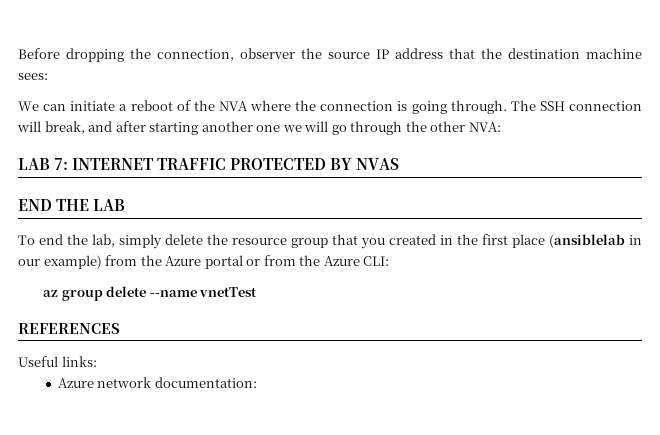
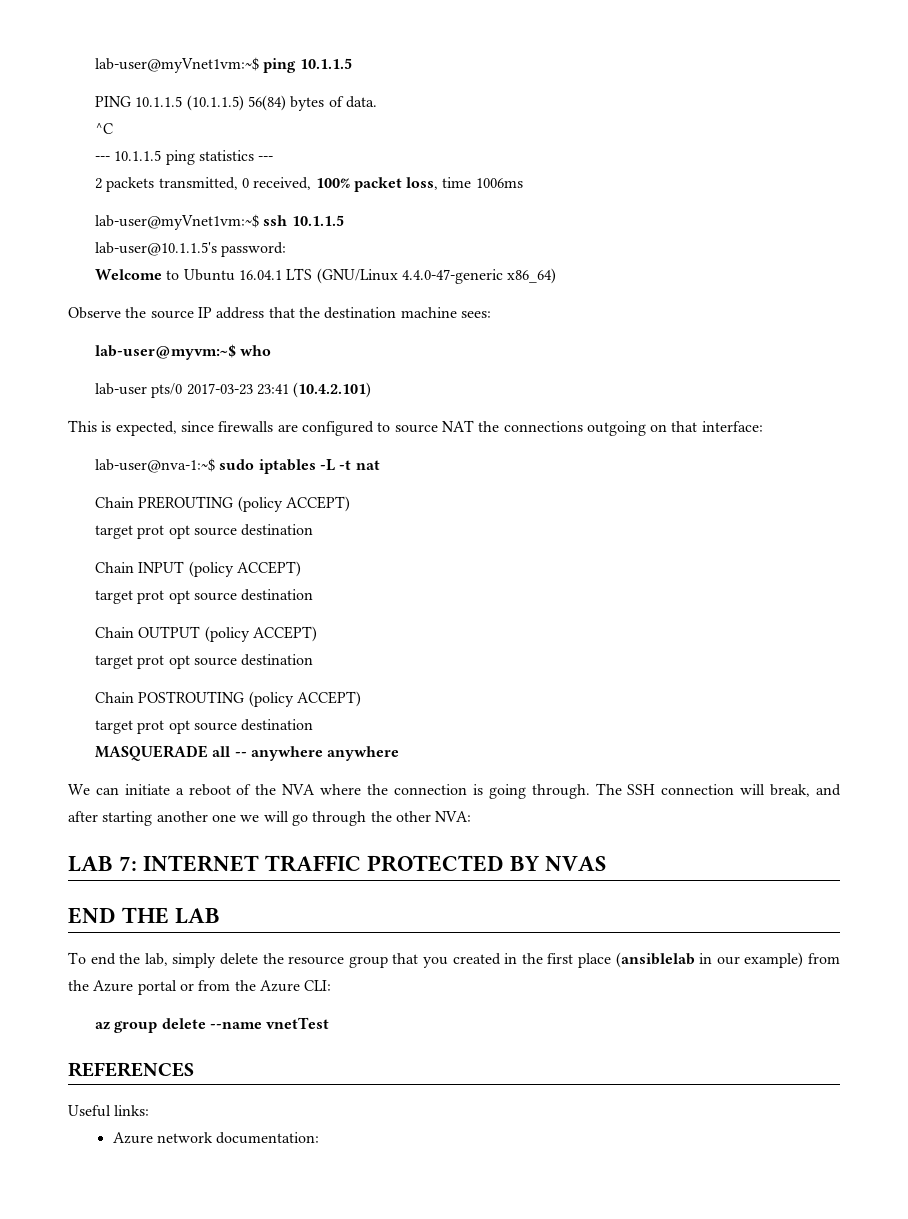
- Before dropping the connection, observer the source IP address that the destination machine sees:
+ lab-user@myVnet1vm:~$ ping 10.1.1.5
+ PING 10.1.1.5 (10.1.1.5) 56(84) bytes of data.
+ ^C
+ --- 10.1.1.5 ping statistics ---
+ 2 packets transmitted, 0 received, 100% packet loss, time 1006ms
+ lab-user@myVnet1vm:~$ ssh 10.1.1.5
+ lab-user@10.1.1.5's password:
+ Welcome to Ubuntu 16.04.1 LTS (GNU/Linux 4.4.0-47-generic x86_64)
+ Observe the source IP address that the destination machine sees:
+ lab-user@myvm:~$ who
+ lab-user pts/0 2017-03-23 23:41 (10.4.2.101)
+ This is expected, since firewalls are configured to source NAT the connections outgoing on that interface:
+ lab-user@nva-1:~$ sudo iptables -L -t nat
+ Chain PREROUTING (policy ACCEPT)
+ target prot opt source destination
+ Chain INPUT (policy ACCEPT)
+ target prot opt source destination
+ Chain OUTPUT (policy ACCEPT)
+ target prot opt source destination
+ Chain POSTROUTING (policy ACCEPT)
+ target prot opt source destination
+ MASQUERADE all -- anywhere anywhere

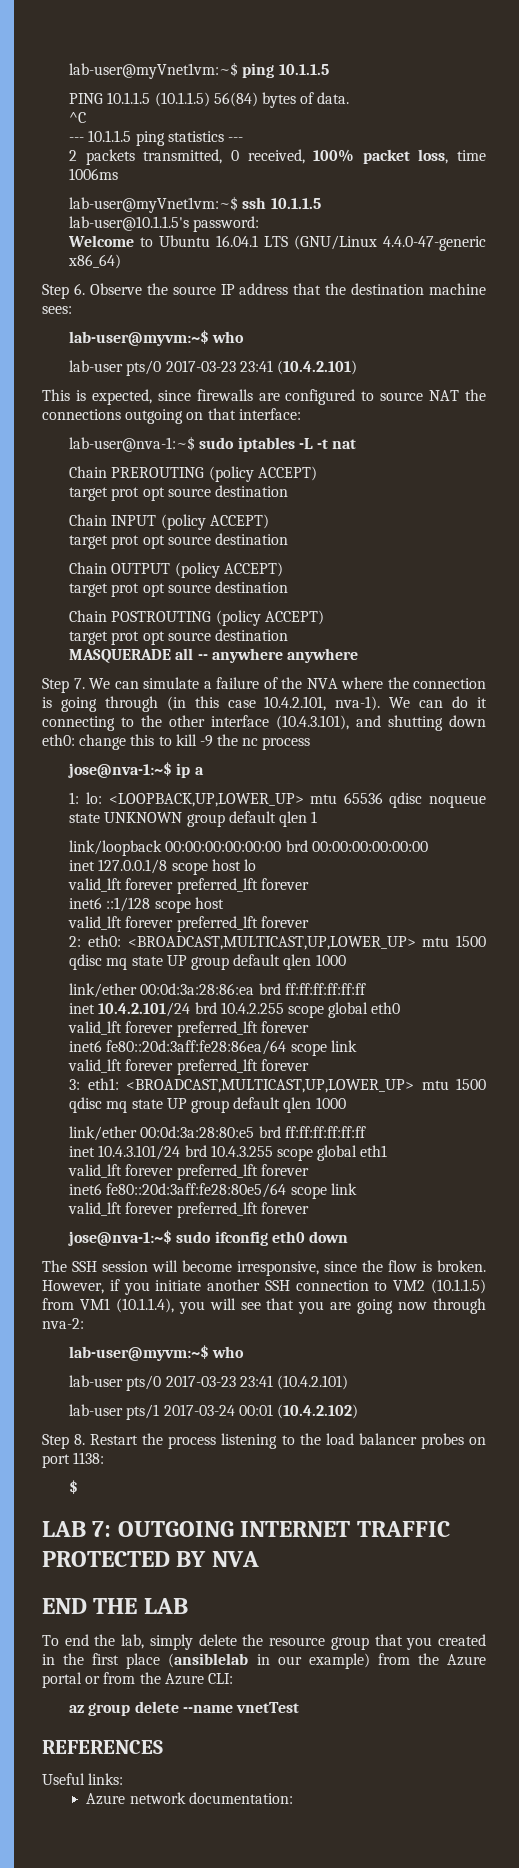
- Observe the source IP address that the destination machine sees:
+ Step 6. Observe the source IP address that the destination machine sees:
- We can initiate a reboot of the NVA where the connection is going through. The SSH connection will break, and after starting another one we will go through the other NVA:
+ Step 7. We can simulate a failure of the NVA where the connection is going through (in this case 10.4.2.101, nva-1). We can do it connecting to the other interface (10.4.3.101), and shutting down eth0: change this to kill -9 the nc process
+ jose@nva-1:~$ ip a
+ 1: lo: <LOOPBACK,UP,LOWER_UP> mtu 65536 qdisc noqueue state UNKNOWN group default qlen 1
+ link/loopback 00:00:00:00:00:00 brd 00:00:00:00:00:00
+ inet 127.0.0.1/8 scope host lo
+ valid_lft forever preferred_lft forever
+ inet6 ::1/128 scope host
+ valid_lft forever preferred_lft forever
+ 2: eth0: <BROADCAST,MULTICAST,UP,LOWER_UP> mtu 1500 qdisc mq state UP group default qlen 1000
+ link/ether 00:0d:3a:28:86:ea brd ff:ff:ff:ff:ff:ff
+ inet 10.4.2.101/24 brd 10.4.2.255 scope global eth0
+ valid_lft forever preferred_lft forever
+ inet6 fe80::20d:3aff:fe28:86ea/64 scope link
+ valid_lft forever preferred_lft forever
+ 3: eth1: <BROADCAST,MULTICAST,UP,LOWER_UP> mtu 1500 qdisc mq state UP group default qlen 1000
+ link/ether 00:0d:3a:28:80:e5 brd ff:ff:ff:ff:ff:ff
+ inet 10.4.3.101/24 brd 10.4.3.255 scope global eth1
+ valid_lft forever preferred_lft forever
+ inet6 fe80::20d:3aff:fe28:80e5/64 scope link
+ valid_lft forever preferred_lft forever
+ jose@nva-1:~$ sudo ifconfig eth0 down
+ The SSH session will become irresponsive, since the flow is broken. However, if you initiate another SSH connection to VM2 (10.1.1.5) from VM1 (10.1.1.4), you will see that you are going now through nva-2:
+ lab-user@myvm:~$ who
+ lab-user pts/0 2017-03-23 23:41 (10.4.2.101)
+ lab-user pts/1 2017-03-24 00:01 (10.4.2.102)
+ Step 8. Restart the process listening to the load balancer probes on port 1138:
+ $
- LAB 7: INTERNET TRAFFIC PROTECTED BY NVAS
+ LAB 7: OUTGOING INTERNET TRAFFIC PROTECTED BY NVA

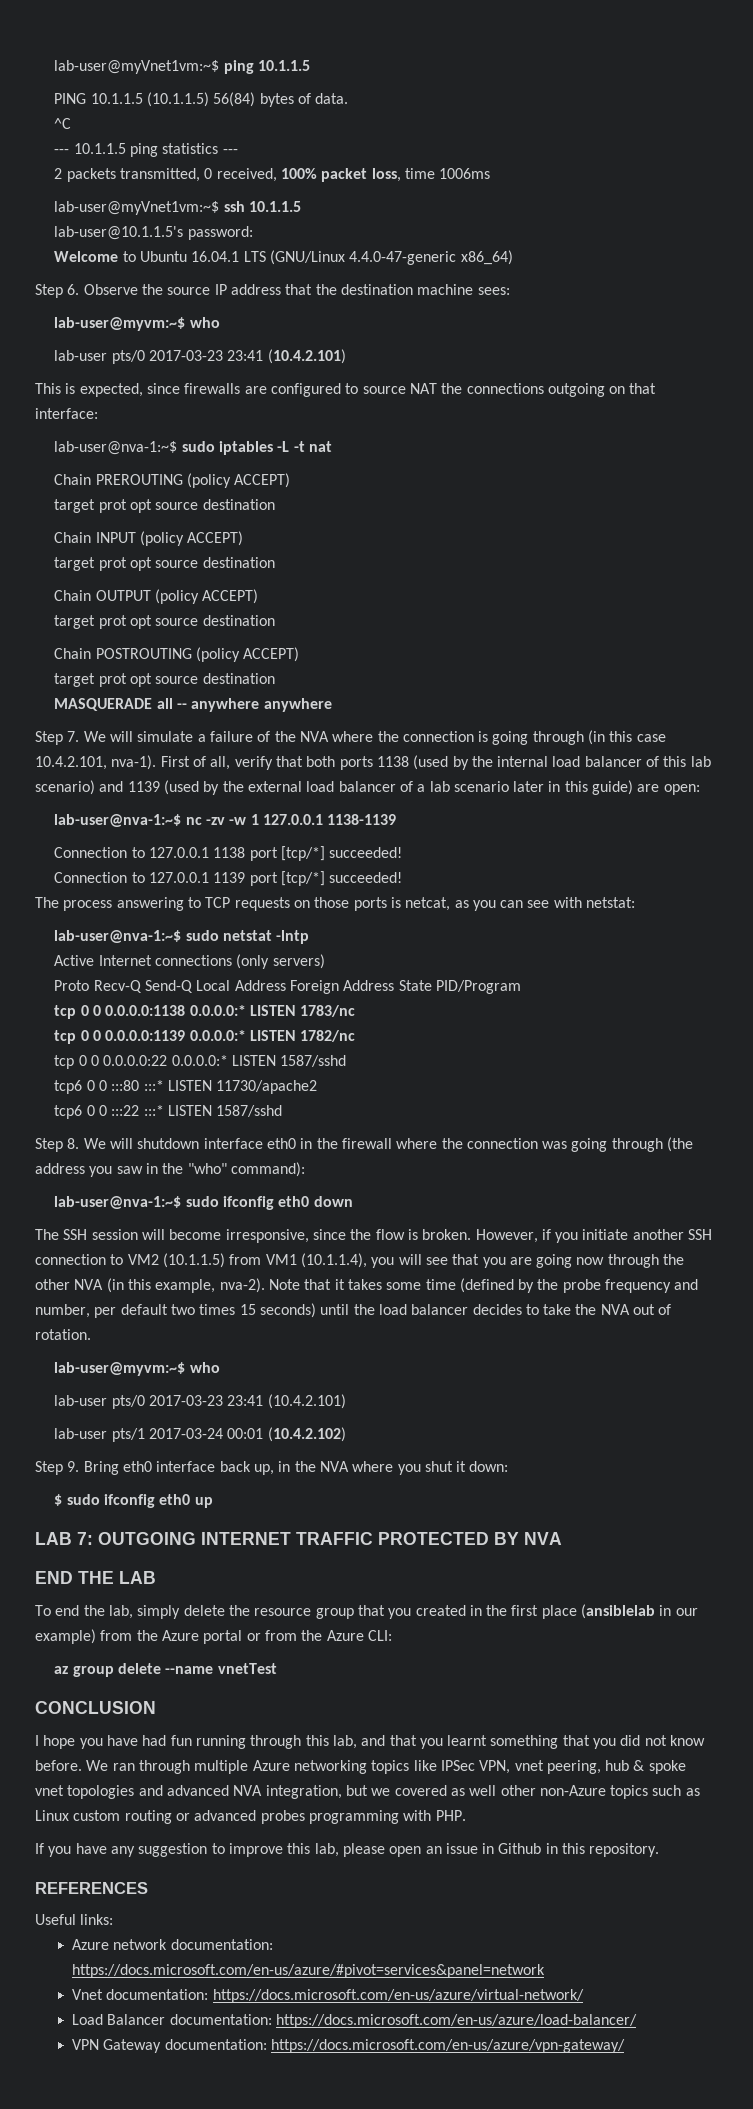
- Step 7. We can simulate a failure of the NVA where the connection is going through (in this case 10.4.2.101, nva-1).
+ Step 7. We will simulate a failure of the NVA where the connection is going through (in this case 10.4.2.101, nva-1).
- We can do it connecting to the other interface (10.4.3.101), and shutting down eth0: change this to kill -9 the nc process
- jose@nva-1:~$ ip a
- 1: lo: <LOOPBACK,UP,LOWER_UP> mtu 65536 qdisc noqueue state UNKNOWN group default qlen 1
- link/loopback 00:00:00:00:00:00 brd 00:00:00:00:00:00
- inet 127.0.0.1/8 scope host lo
- valid_lft forever preferred_lft forever
- inet6 ::1/128 scope host
- valid_lft forever preferred_lft forever
- 2: eth0: <BROADCAST,MULTICAST,UP,LOWER_UP> mtu 1500 qdisc mq state UP group default qlen 1000
- link/ether 00:0d:3a:28:86:ea brd ff:ff:ff:ff:ff:ff
- inet 10.4.2.101/24 brd 10.4.2.255 scope global eth0
- valid_lft forever preferred_lft forever
- inet6 fe80::20d:3aff:fe28:86ea/64 scope link
- valid_lft forever preferred_lft forever
- 3: eth1: <BROADCAST,MULTICAST,UP,LOWER_UP> mtu 1500 qdisc mq state UP group default qlen 1000
- link/ether 00:0d:3a:28:80:e5 brd ff:ff:ff:ff:ff:ff
- inet 10.4.3.101/24 brd 10.4.3.255 scope global eth1
- valid_lft forever preferred_lft forever
- inet6 fe80::20d:3aff:fe28:80e5/64 scope link
- valid_lft forever preferred_lft forever
- jose@nva-1:~$ sudo ifconfig eth0 down
+ First of all, verify that both ports 1138 (used by the internal load balancer of this lab scenario) and 1139 (used by the external load balancer of a lab scenario later in this guide) are open:
+ lab-user@nva-1:~$ nc -zv -w 1 127.0.0.1 1138-1139
+ Connection to 127.0.0.1 1138 port [tcp/*] succeeded!
+ Connection to 127.0.0.1 1139 port [tcp/*] succeeded!
+ The process answering to TCP requests on those ports is netcat, as you can see with netstat:
+ lab-user@nva-1:~$ sudo netstat -lntp
+ Active Internet connections (only servers)
+ Proto Recv-Q Send-Q Local Address Foreign Address State PID/Program
+ tcp 0 0 0.0.0.0:1138 0.0.0.0:* LISTEN 1783/nc
+ tcp 0 0 0.0.0.0:1139 0.0.0.0:* LISTEN 1782/nc
+ tcp 0 0 0.0.0.0:22 0.0.0.0:* LISTEN 1587/sshd
+ tcp6 0 0 :::80 :::* LISTEN 11730/apache2
+ tcp6 0 0 :::22 :::* LISTEN 1587/sshd
+ Step 8. We will shutdown interface eth0 in the firewall where the connection was going through (the address you saw in the "who" command):
+ lab-user@nva-1:~$ sudo ifconfig eth0 down
- However, if you initiate another SSH connection to VM2 (10.1.1.5) from VM1 (10.1.1.4), you will see that you are going now through nva-2:
+ However, if you initiate another SSH connection to VM2 (10.1.1.5) from VM1 (10.1.1.4), you will see that you are going now through the other NVA (in this example, nva-2). Note that it takes some time (defined by the probe frequency and number, per default two times 15 seconds) until the load balancer decides to take the NVA out of rotation.
- Step 8. Restart the process listening to the load balancer probes on port 1138:
- $
+ Step 9. Bring eth0 interface back up, in the NVA where you shut it down:
+ $ sudo ifconfig eth0 up
+ CONCLUSION
+ I hope you have had fun running through this lab, and that you learnt something that you did not know before. We ran through multiple Azure networking topics like IPSec VPN, vnet peering, hub & spoke vnet topologies and advanced NVA integration, but we covered as well other non-Azure topics such as Linux custom routing or advanced probes programming with PHP.
+ If you have any suggestion to improve this lab, please open an issue in Github in this repository.
- Azure network documentation:
+ Azure network documentation: https://docs.microsoft.com/en-us/azure/#pivot=services&panel=network
+ Vnet documentation: https://docs.microsoft.com/en-us/azure/virtual-network/
+ Load Balancer documentation: https://docs.microsoft.com/en-us/azure/load-balancer/
+ VPN Gateway documentation: https://docs.microsoft.com/en-us/azure/vpn-gateway/

